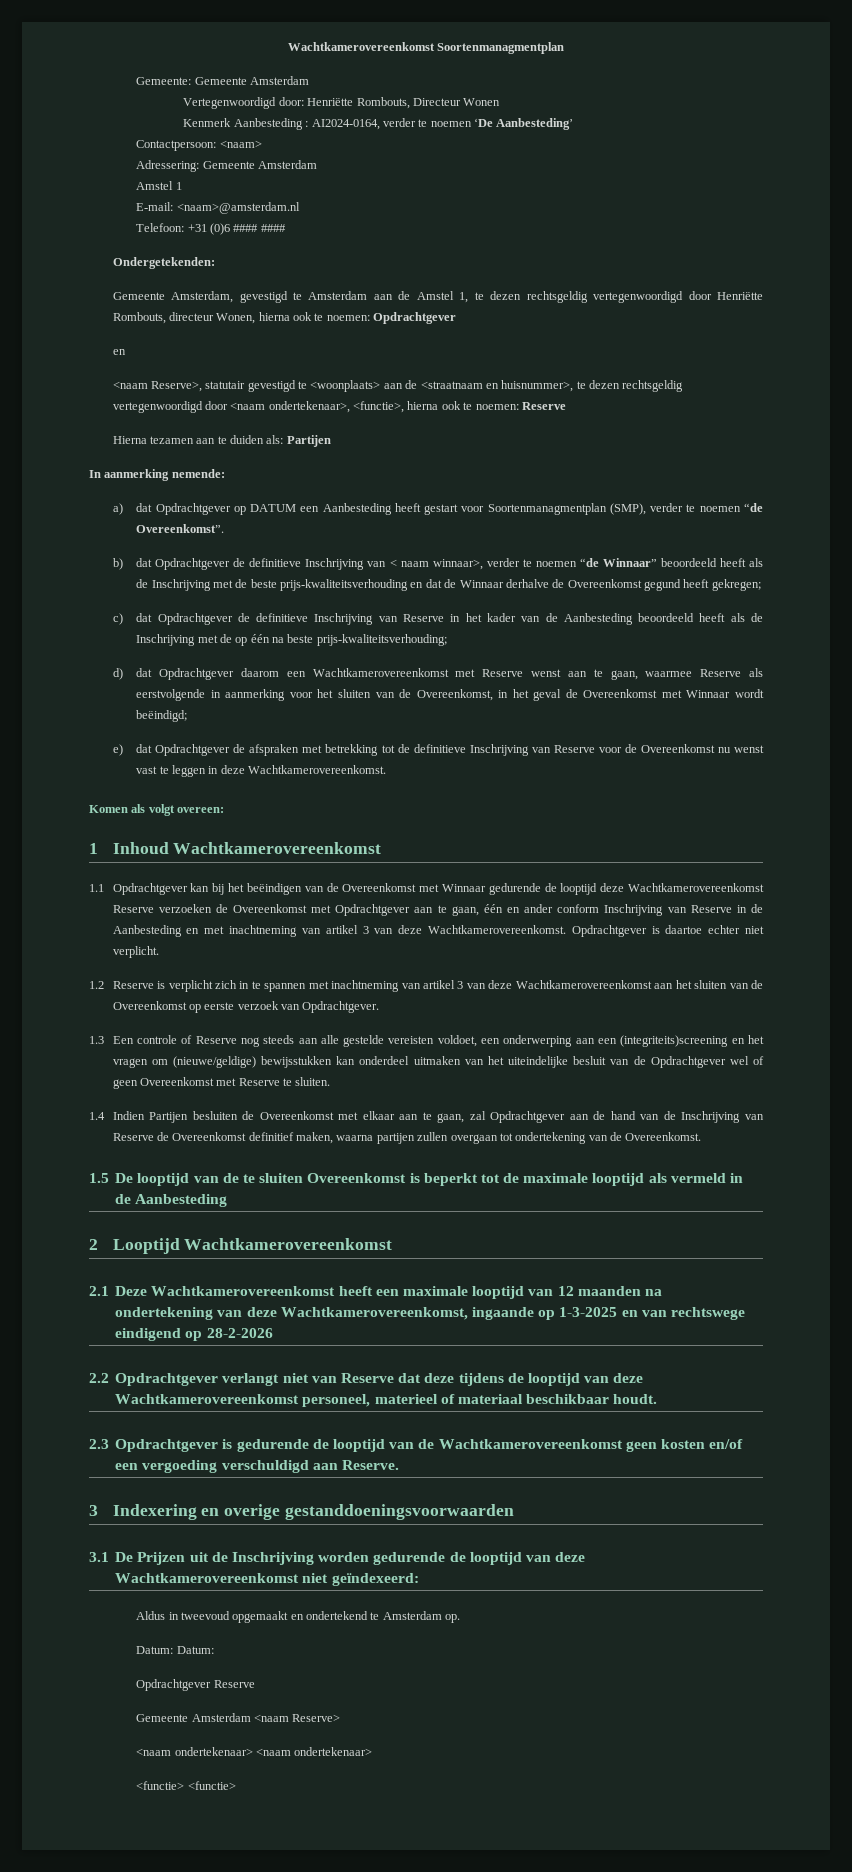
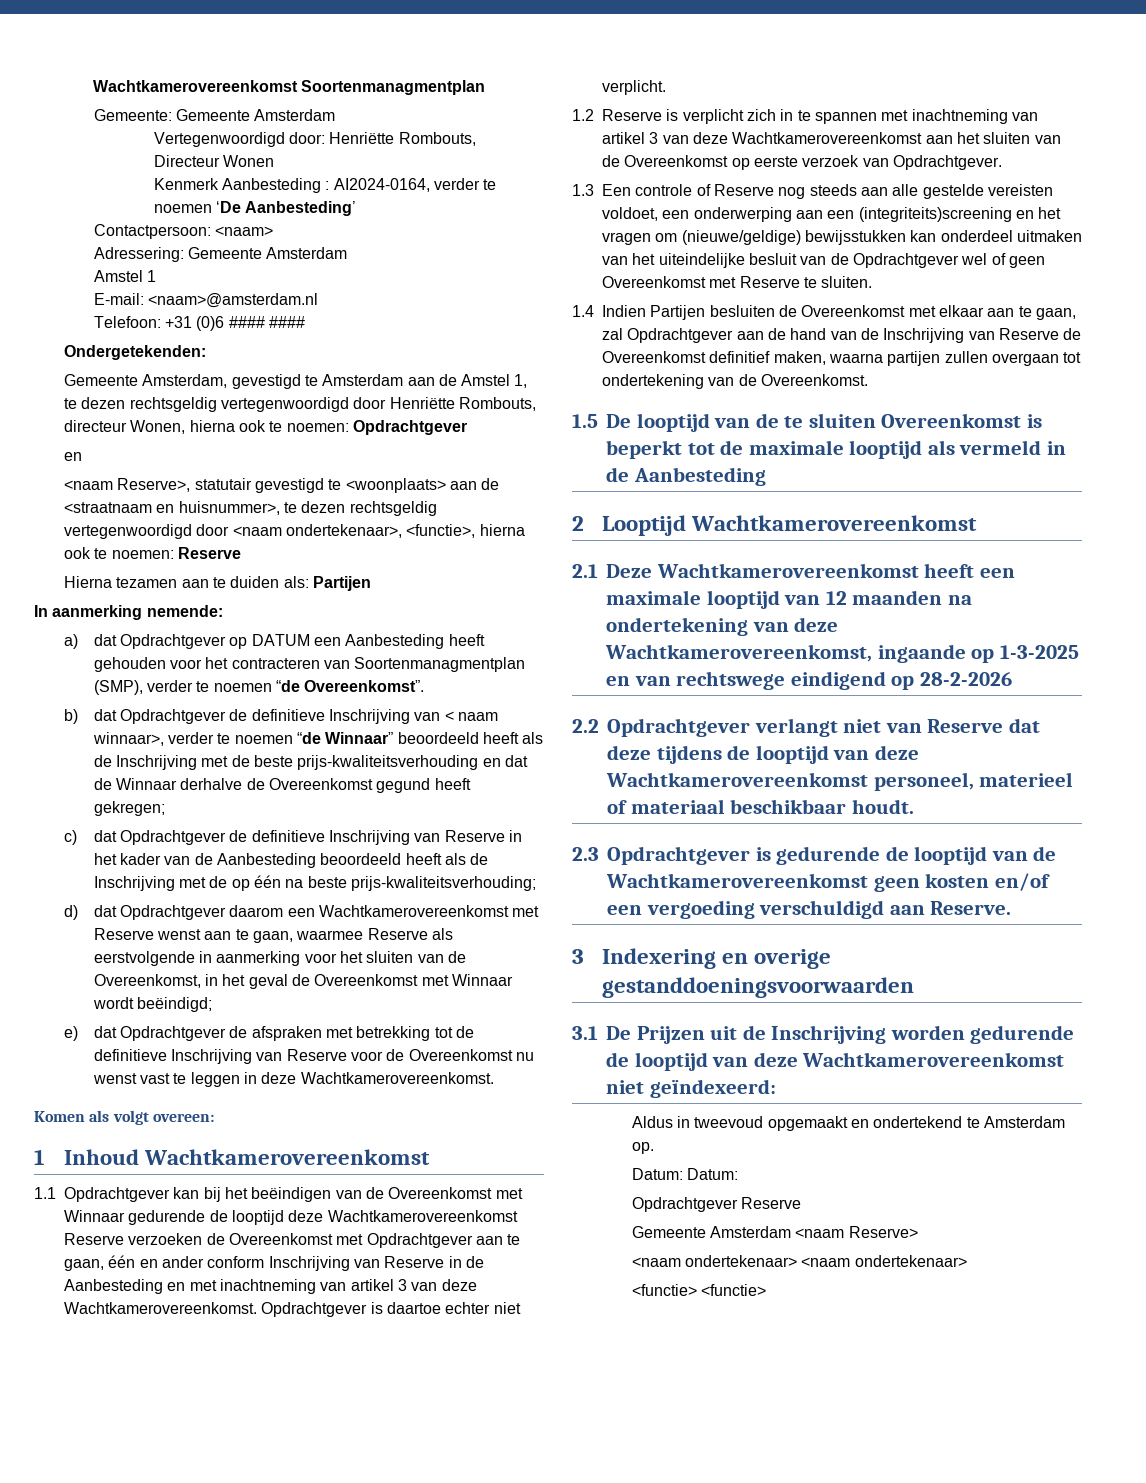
- a) dat Opdrachtgever op DATUM een Aanbesteding heeft gestart voor Soortenmanagmentplan (SMP), verder te noemen “de Overeenkomst”.
+ a) dat Opdrachtgever op DATUM een Aanbesteding heeft gehouden voor het contracteren van Soortenmanagmentplan (SMP), verder te noemen “de Overeenkomst”.

